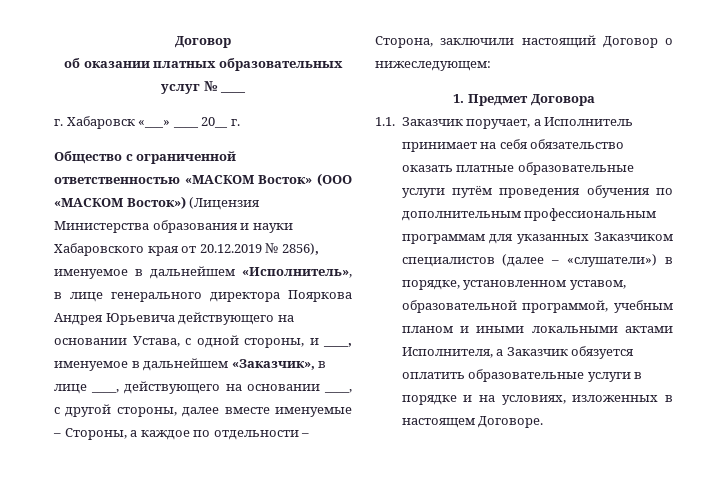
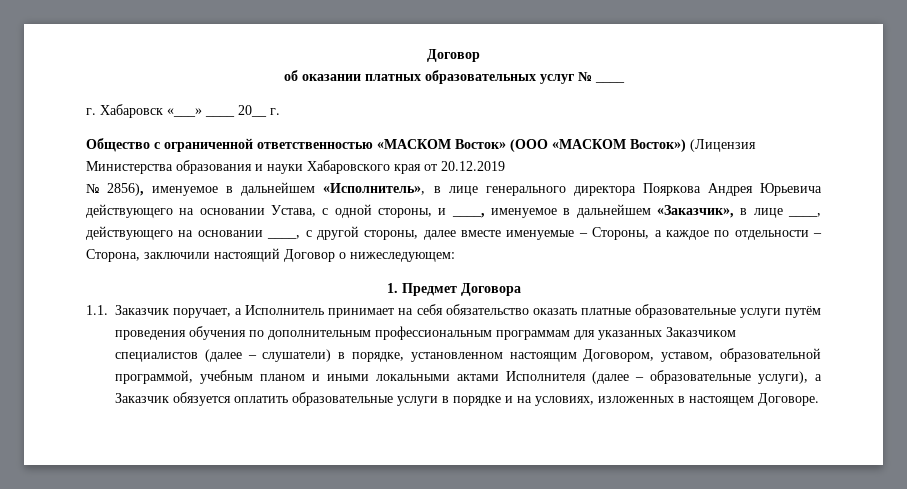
- Общество с ограниченной ответственностью «МАСКОМ Восток» (ООО «МАСКОМ Восток») (Лицензия Министерства образования и науки Хабаровского края от 20.12.2019 № 2856), именуемое в дальнейшем «Исполнитель», в лице генерального директора Пояркова Андрея Юрьевича действующего на основании Устава, с одной стороны, и ____, именуемое в дальнейшем «Заказчик», в лице ____, действующего на основании ____, с другой стороны, далее вместе именуемые – Стороны, а каждое по отдельности – Сторона, заключили настоящий Договор о нижеследующем:
+ Общество с ограниченной ответственностью «МАСКОМ Восток» (ООО «МАСКОМ Восток») (Лицензия Министерства образования и науки Хабаровского края от 20.12.2019
+ № 2856), именуемое в дальнейшем «Исполнитель», в лице генерального директора Пояркова Андрея Юрьевича действующего на основании Устава, с одной стороны, и ____, именуемое в дальнейшем «Заказчик», в лице ____, действующего на основании ____, с другой стороны, далее вместе именуемые – Стороны, а каждое по отдельности – Сторона, заключили настоящий Договор о нижеследующем:
- 1.1. Заказчик поручает, а Исполнитель принимает на себя обязательство оказать платные образовательные услуги путём проведения обучения по дополнительным профессиональным программам для указанных Заказчиком специалистов (далее – «слушатели») в порядке, установленном уставом, образовательной программой, учебным планом и иными локальными актами Исполнителя, а Заказчик обязуется оплатить образовательные услуги в порядке и на условиях, изложенных в настоящем Договоре.
+ 1.1. Заказчик поручает, а Исполнитель принимает на себя обязательство оказать платные образовательные услуги путём проведения обучения по дополнительным профессиональным программам для указанных Заказчиком специалистов (далее – слушатели) в порядке, установленном настоящим Договором, уставом, образовательной программой, учебным планом и иными локальными актами Исполнителя (далее – образовательные услуги), а Заказчик обязуется оплатить образовательные услуги в порядке и на условиях, изложенных в настоящем Договоре.

